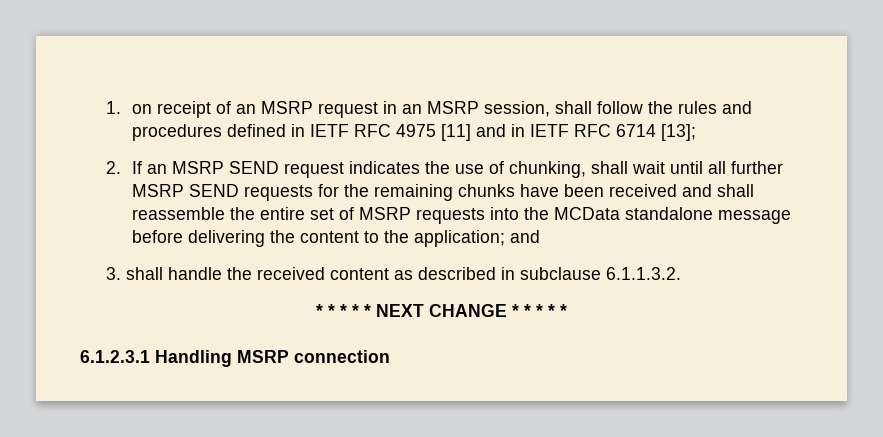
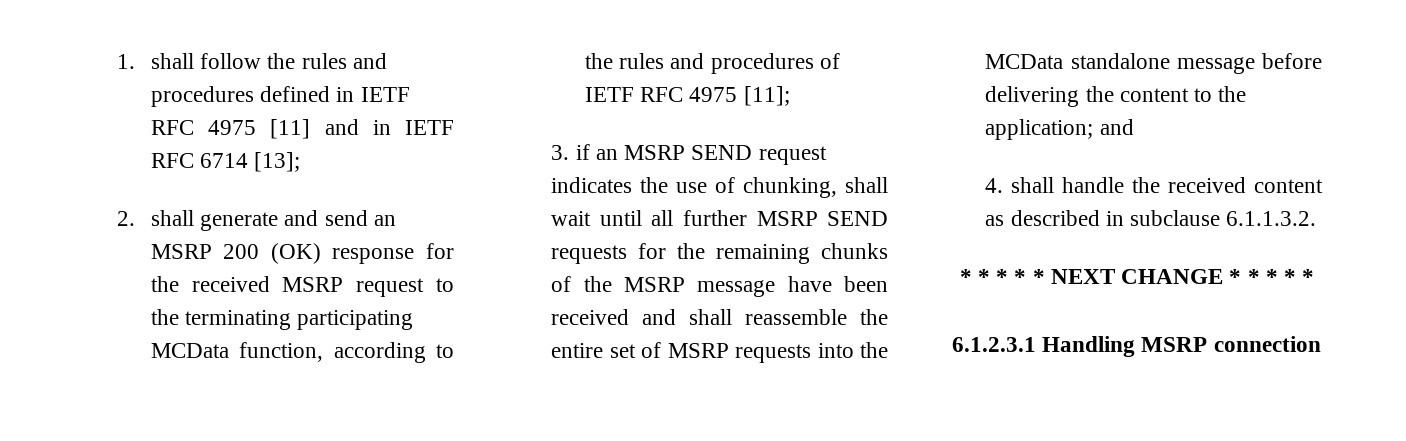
- 1. on receipt of an MSRP request in an MSRP session, shall follow the rules and procedures defined in IETF RFC 4975 [11] and in IETF RFC 6714 [13];
+ 1. shall follow the rules and procedures defined in IETF RFC 4975 [11] and in IETF RFC 6714 [13];
- 2. If an MSRP SEND request indicates the use of chunking, shall wait until all further MSRP SEND requests for the remaining chunks have been received and shall reassemble the entire set of MSRP requests into the MCData standalone message before delivering the content to the application; and
+ 2. shall generate and send an MSRP 200 (OK) response for the received MSRP request to the terminating participating MCData function, according to the rules and procedures of IETF RFC 4975 [11];
+ 3. if an MSRP SEND request indicates the use of chunking, shall wait until all further MSRP SEND requests for the remaining chunks of the MSRP message have been received and shall reassemble the entire set of MSRP requests into the MCData standalone message before delivering the content to the application; and
- 3. shall handle the received content as described in subclause 6.1.1.3.2.
+ 4. shall handle the received content as described in subclause 6.1.1.3.2.

